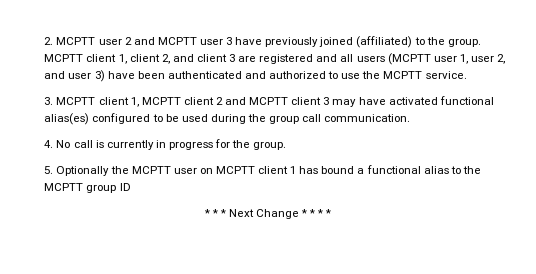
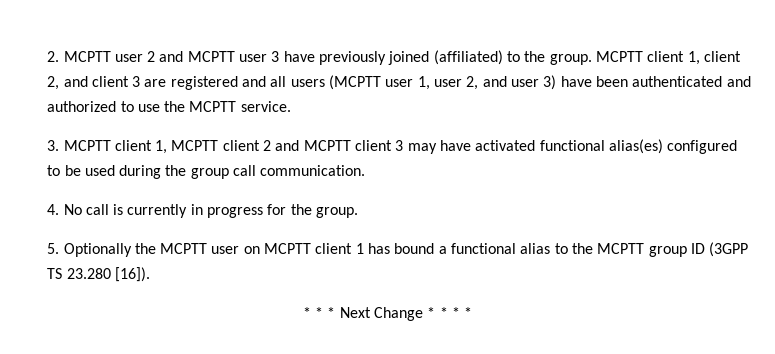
- 5. Optionally the MCPTT user on MCPTT client 1 has bound a functional alias to the MCPTT group ID
+ 5. Optionally the MCPTT user on MCPTT client 1 has bound a functional alias to the MCPTT group ID (3GPP TS 23.280 [16]).

